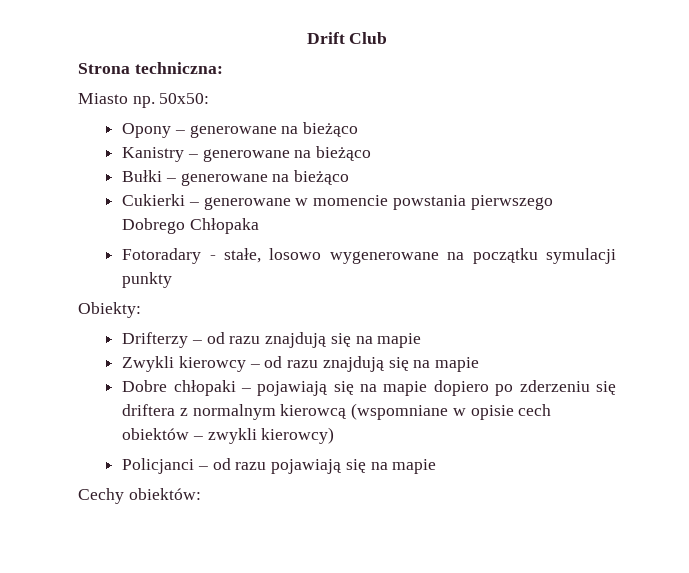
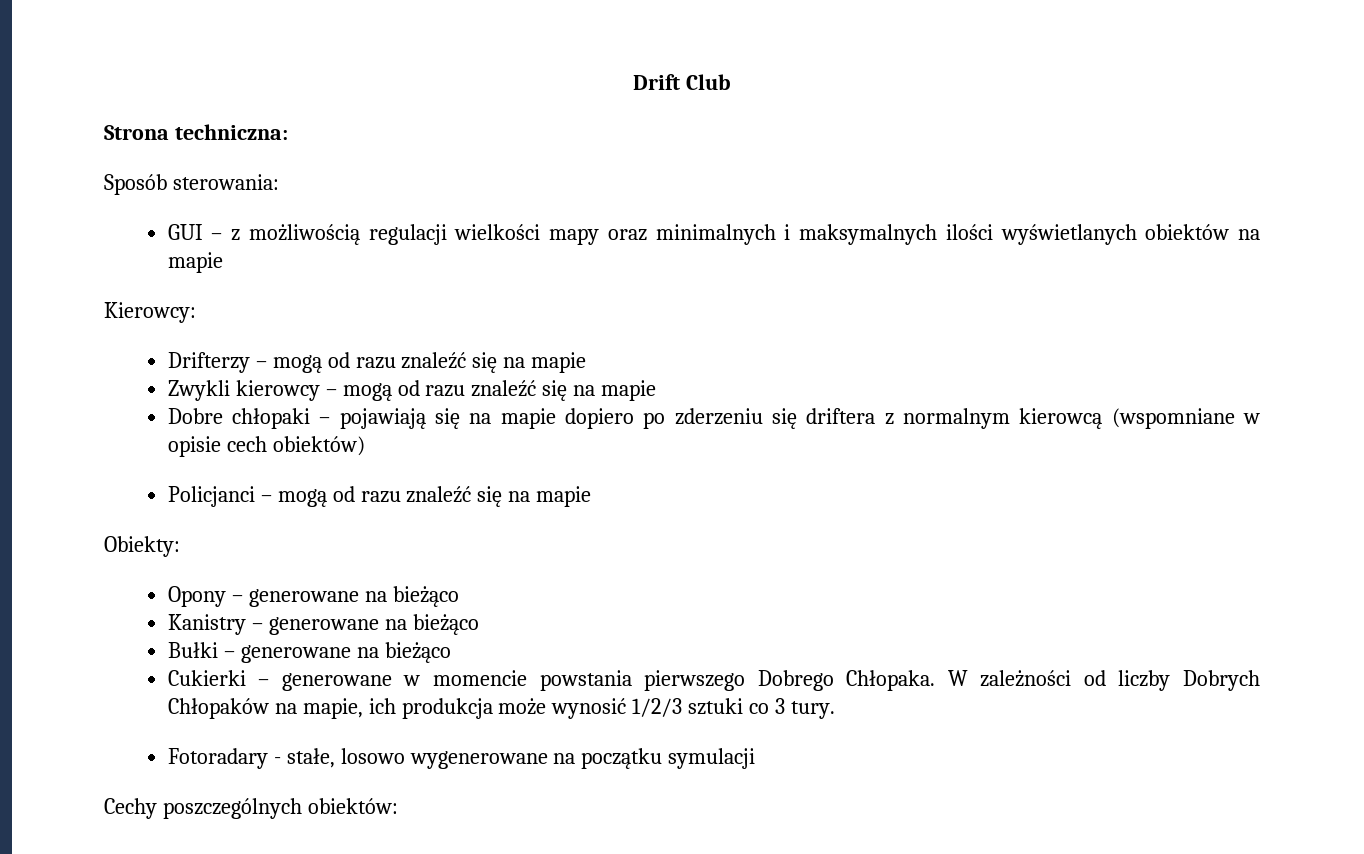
- Miasto np. 50x50:
+ Sposób sterowania:
+ GUI – z możliwością regulacji wielkości mapy oraz minimalnych i maksymalnych ilości wyświetlanych obiektów na mapie
+ Kierowcy:
+ Drifterzy – mogą od razu znaleźć się na mapie
+ Zwykli kierowcy – mogą od razu znaleźć się na mapie
+ Dobre chłopaki – pojawiają się na mapie dopiero po zderzeniu się driftera z normalnym kierowcą (wspomniane w opisie cech obiektów)
+ Policjanci – mogą od razu znaleźć się na mapie
+ Obiekty:
- Cukierki – generowane w momencie powstania pierwszego Dobrego Chłopaka
+ Cukierki – generowane w momencie powstania pierwszego Dobrego Chłopaka. W zależności od liczby Dobrych Chłopaków na mapie, ich produkcja może wynosić 1/2/3 sztuki co 3 tury.
- Fotoradary - stałe, losowo wygenerowane na początku symulacji punkty
- Obiekty:
- Drifterzy – od razu znajdują się na mapie
- Zwykli kierowcy – od razu znajdują się na mapie
- Dobre chłopaki – pojawiają się na mapie dopiero po zderzeniu się driftera z normalnym kierowcą (wspomniane w opisie cech obiektów – zwykli kierowcy)
- Policjanci – od razu pojawiają się na mapie
+ Fotoradary - stałe, losowo wygenerowane na początku symulacji
- Cechy obiektów:
+ Cechy poszczególnych obiektów:

